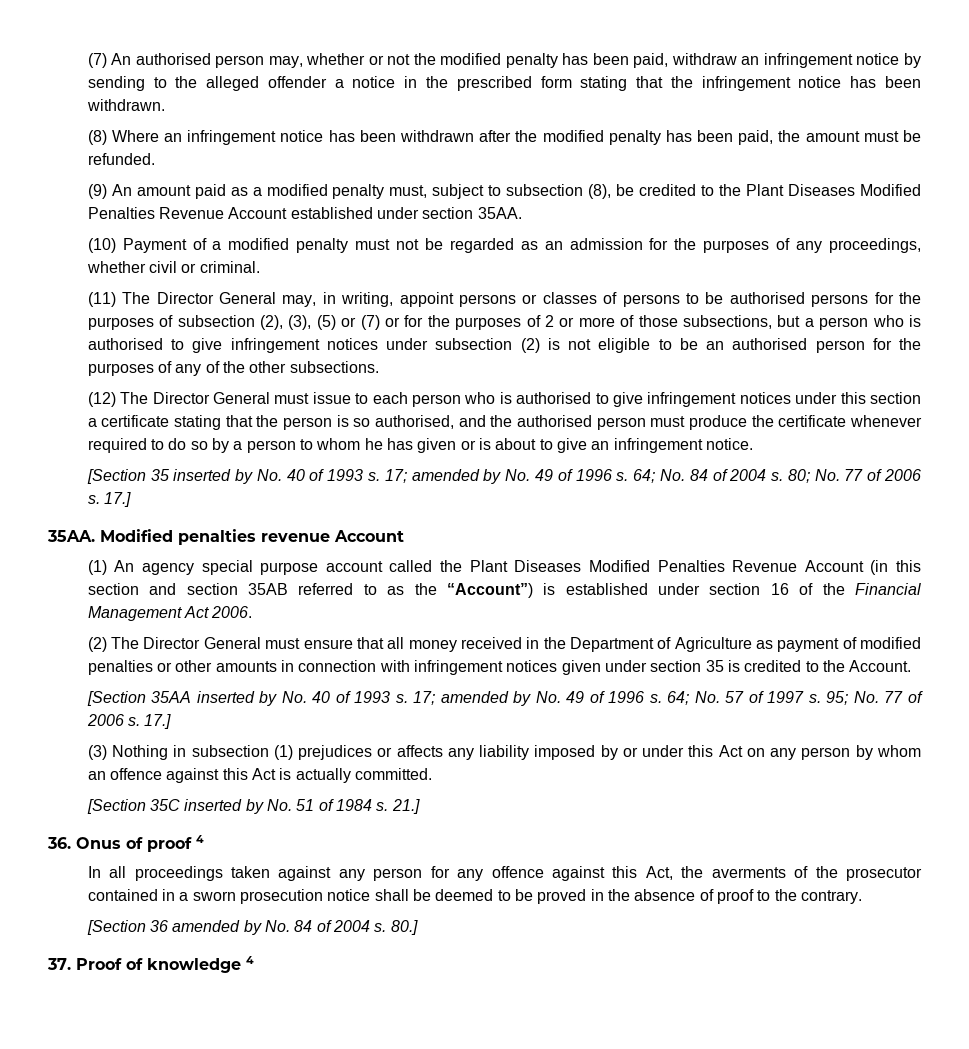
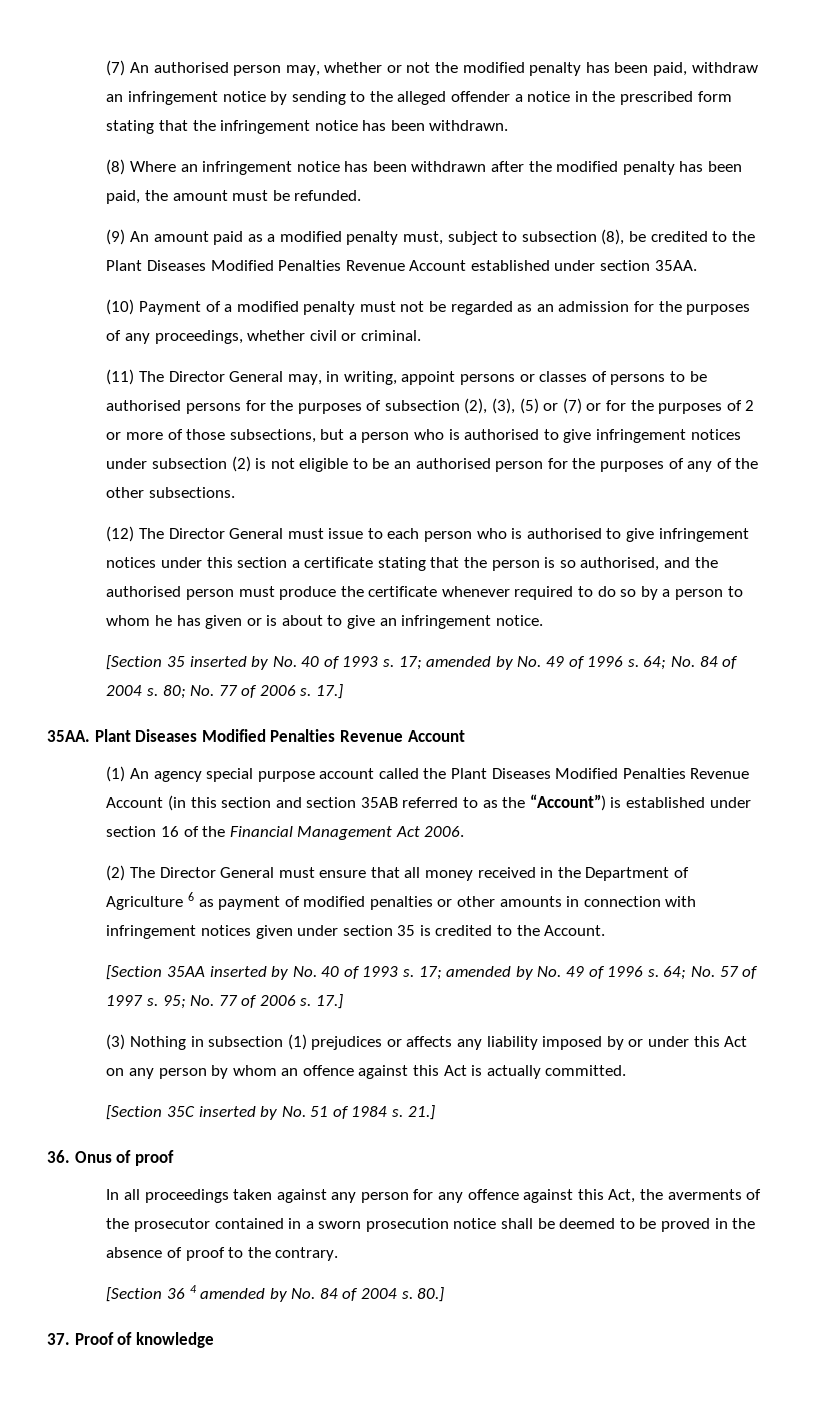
- 35AA. Modified penalties revenue Account
+ 35AA. Plant Diseases Modified Penalties Revenue Account
- (2) The Director General must ensure that all money received in the Department of Agriculture as payment of modified penalties or other amounts in connection with infringement notices given under section 35 is credited to the Account.
+ (2) The Director General must ensure that all money received in the Department of Agriculture 6 as payment of modified penalties or other amounts in connection with infringement notices given under section 35 is credited to the Account.
- 36. Onus of proof 4
+ 36. Onus of proof
- [Section 36 amended by No. 84 of 2004 s.
+ [Section 36 4 amended by No. 84 of 2004 s.
- 37. Proof of knowledge 4
+ 37. Proof of knowledge

